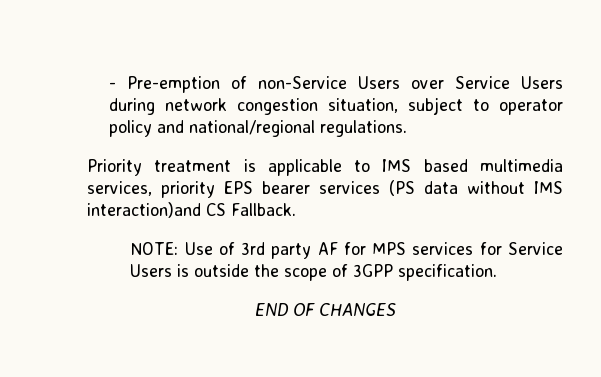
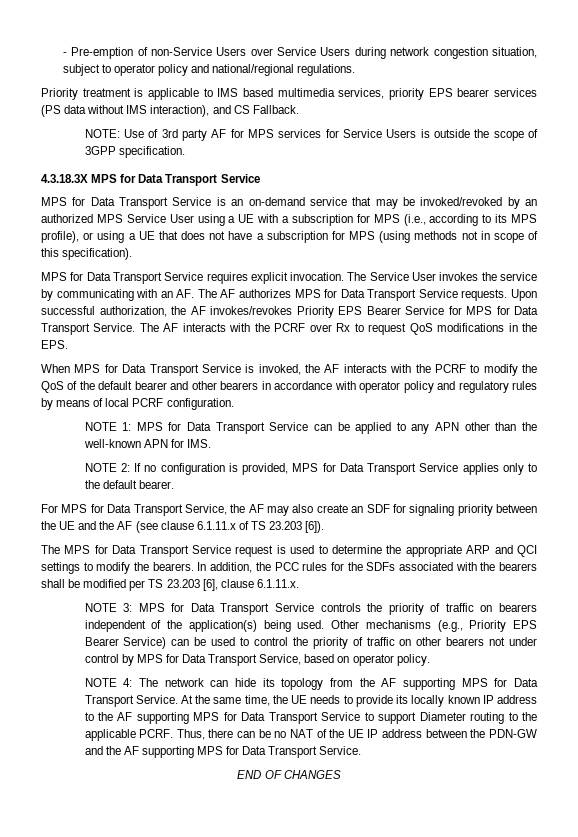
- Priority treatment is applicable to IMS based multimedia services, priority EPS bearer services (PS data without IMS interaction)and CS Fallback.
+ Priority treatment is applicable to IMS based multimedia services, priority EPS bearer services (PS data without IMS interaction), and CS Fallback.
+ 4.3.18.3X MPS for Data Transport Service
+ MPS for Data Transport Service is an on-demand service that may be invoked/revoked by an authorized MPS Service User using a UE with a subscription for MPS (i.e., according to its MPS profile), or using a UE that does not have a subscription for MPS (using methods not in scope of this specification).
+ MPS for Data Transport Service requires explicit invocation. The Service User invokes the service by communicating with an AF. The AF authorizes MPS for Data Transport Service requests. Upon successful authorization, the AF invokes/revokes Priority EPS Bearer Service for MPS for Data Transport Service. The AF interacts with the PCRF over Rx to request QoS modifications in the EPS.
+ When MPS for Data Transport Service is invoked, the AF interacts with the PCRF to modify the QoS of the default bearer and other bearers in accordance with operator policy and regulatory rules by means of local PCRF configuration.
+ NOTE 1: MPS for Data Transport Service can be applied to any APN other than the well-known APN for IMS.
+ NOTE 2: If no configuration is provided, MPS for Data Transport Service applies only to the default bearer.
+ For MPS for Data Transport Service, the AF may also create an SDF for signaling priority between the UE and the AF (see clause 6.1.11.x of TS 23.203 [6]).
+ The MPS for Data Transport Service request is used to determine the appropriate ARP and QCI settings to modify the bearers. In addition, the PCC rules for the SDFs associated with the bearers shall be modified per TS 23.203 [6], clause 6.1.11.x.
+ NOTE 3: MPS for Data Transport Service controls the priority of traffic on bearers independent of the application(s) being used. Other mechanisms (e.g., Priority EPS Bearer Service) can be used to control the priority of traffic on other bearers not under control by MPS for Data Transport Service, based on operator policy.
+ NOTE 4: The network can hide its topology from the AF supporting MPS for Data Transport Service. At the same time, the UE needs to provide its locally known IP address to the AF supporting MPS for Data Transport Service to support Diameter routing to the applicable PCRF. Thus, there can be no NAT of the UE IP address between the PDN-GW and the AF supporting MPS for Data Transport Service.

